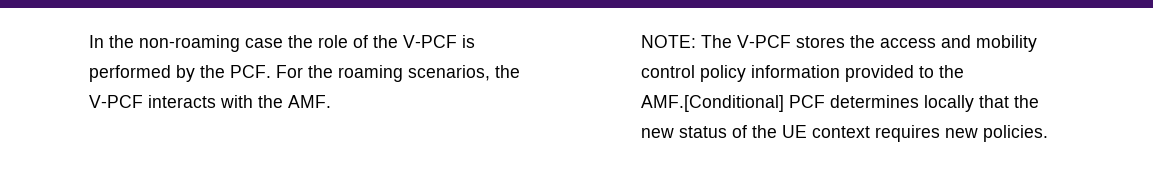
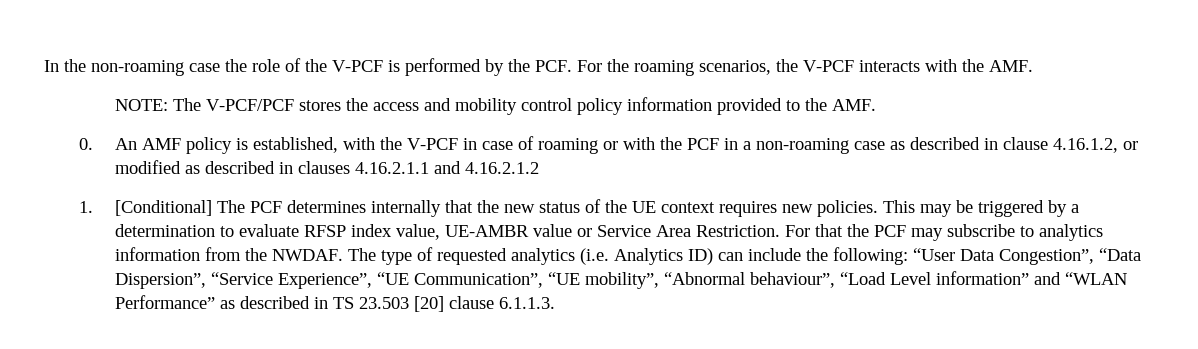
- NOTE: The V-PCF stores the access and mobility control policy information provided to the AMF.[Conditional] PCF determines locally that the new status of the UE context requires new policies.
+ NOTE: The V-PCF/PCF stores the access and mobility control policy information provided to the AMF.
+ 0. An AMF policy is established, with the V-PCF in case of roaming or with the PCF in a non-roaming case as described in clause 4.16.1.2, or modified as described in clauses 4.16.2.1.1 and 4.16.2.1.2
+ 1. [Conditional] The PCF determines internally that the new status of the UE context requires new policies.
+ This may be triggered by a determination to evaluate RFSP index value, UE-AMBR value or Service Area Restriction. For that the PCF may subscribe to analytics information from the NWDAF. The type of requested analytics (i.e. Analytics ID) can include the following: “User Data Congestion”, “Data Dispersion”, “Service Experience”, “UE Communication”, “UE mobility”, “Abnormal behaviour”, “Load Level information” and “WLAN Performance” as described in TS 23.503 [20] clause 6.1.1.3.

